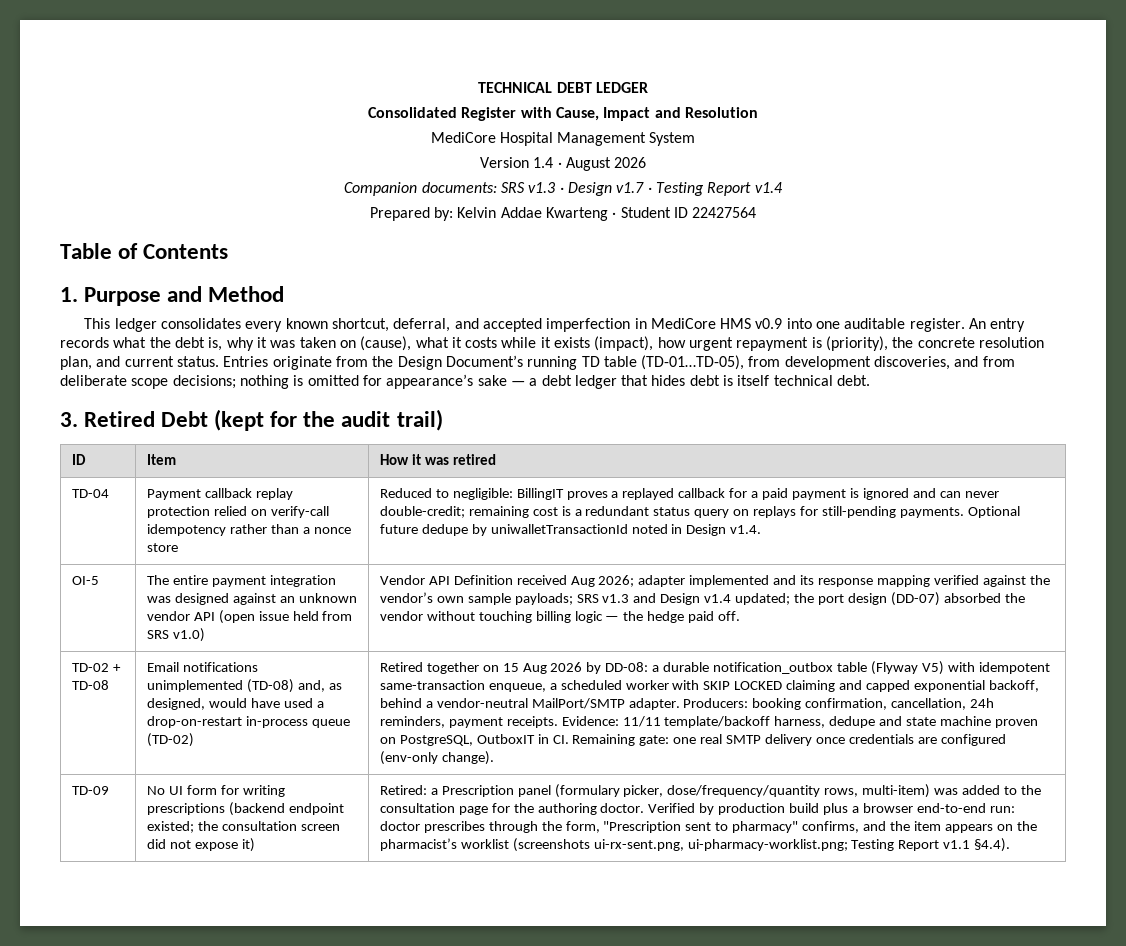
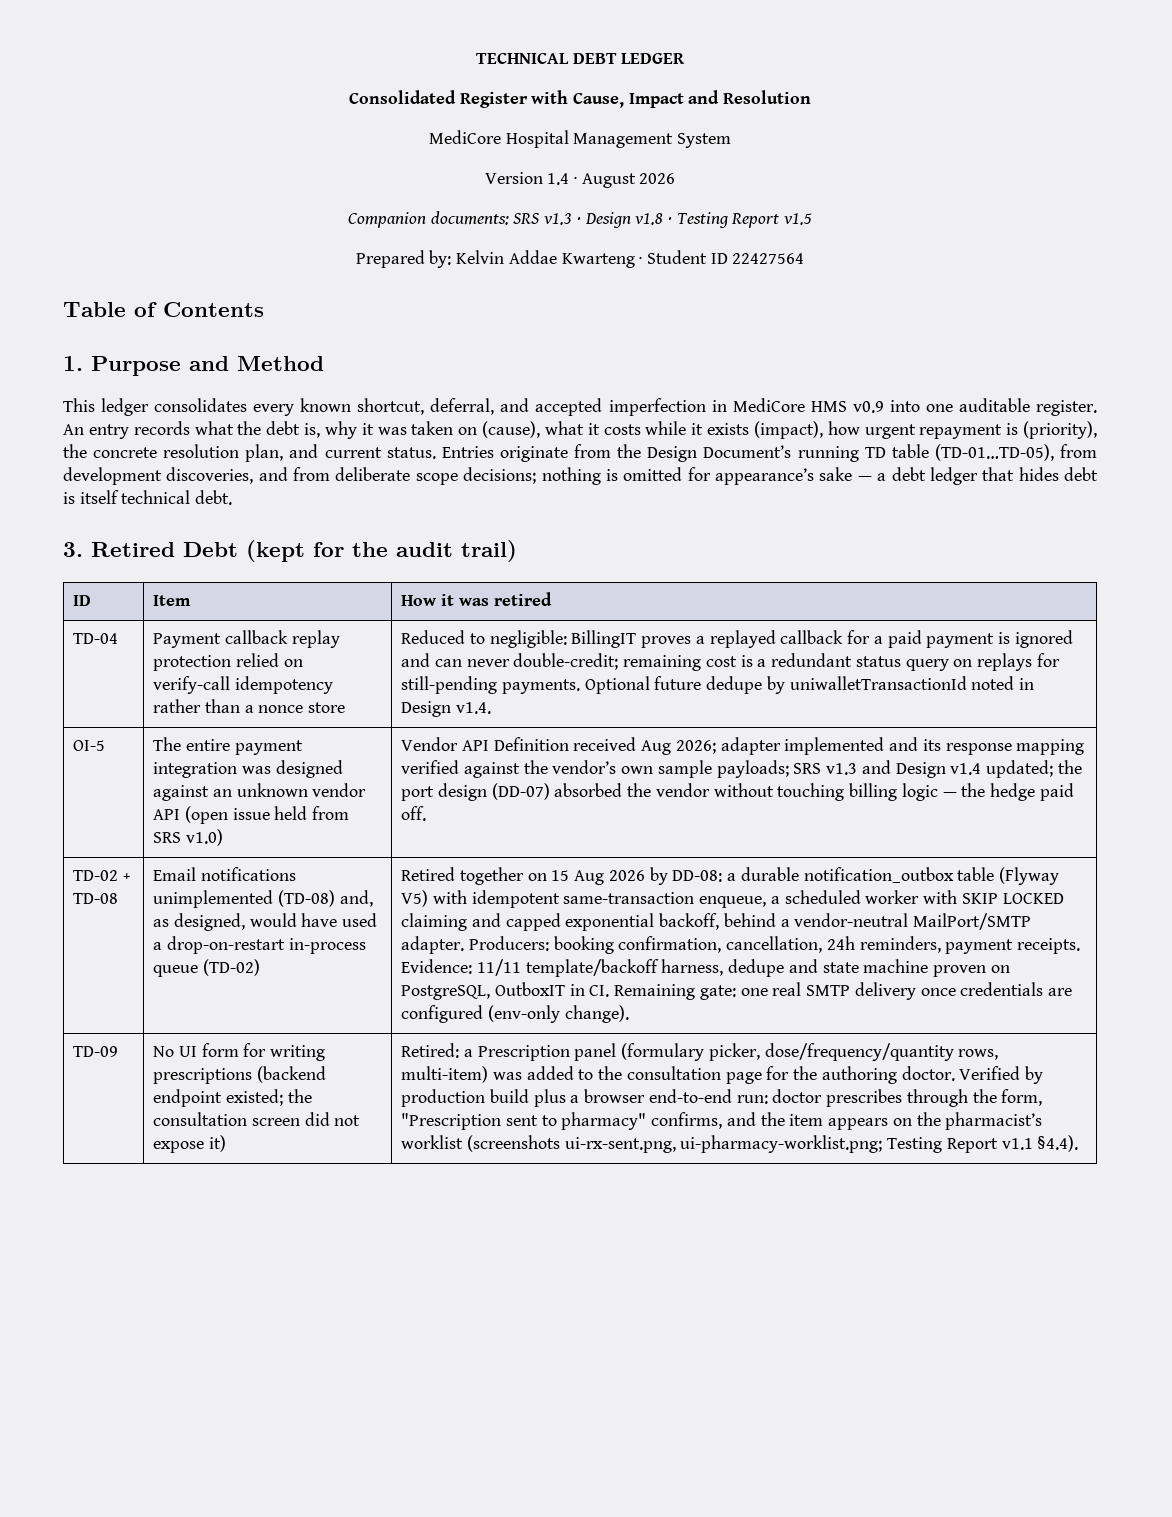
- Companion documents: SRS v1.3 · Design v1.7 · Testing Report v1.4
+ Companion documents: SRS v1.3 · Design v1.8 · Testing Report v1.5

